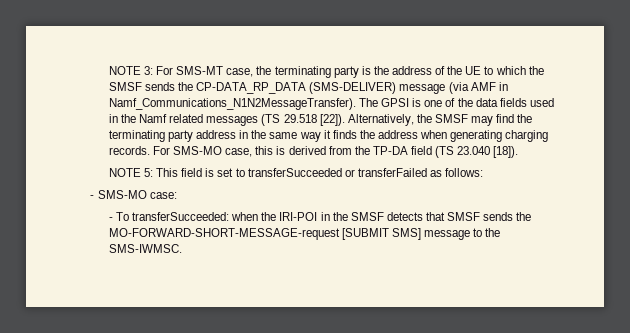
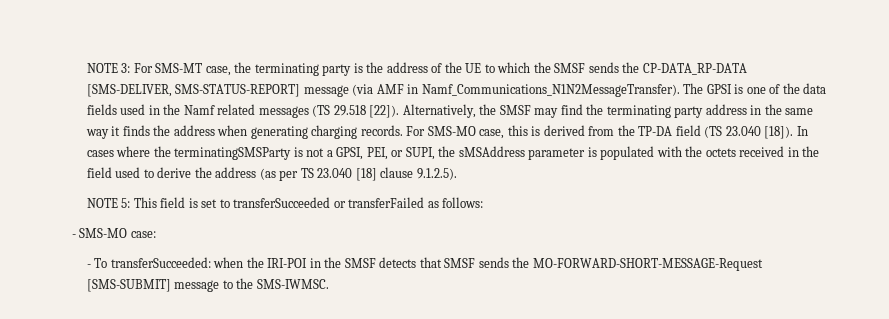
- NOTE 3: For SMS-MT case, the terminating party is the address of the UE to which the SMSF sends the CP-DATA_RP_DATA (SMS-DELIVER) message (via AMF in Namf_Communications_N1N2MessageTransfer).
+ NOTE 3: For SMS-MT case, the terminating party is the address of the UE to which the SMSF sends the CP-DATA_RP-DATA [SMS-DELIVER, SMS-STATUS-REPORT] message (via AMF in Namf_Communications_N1N2MessageTransfer).
+ In cases where the terminatingSMSParty is not a GPSI, PEI, or SUPI, the sMSAddress parameter is populated with the octets received in the field used to derive the address (as per TS 23.040 [18] clause 9.1.2.5).
- - To transferSucceeded: when the IRI-POI in the SMSF detects that SMSF sends the MO-FORWARD-SHORT-MESSAGE-request [SUBMIT SMS] message to the SMS-IWMSC.
+ - To transferSucceeded: when the IRI-POI in the SMSF detects that SMSF sends the MO-FORWARD-SHORT-MESSAGE-Request [SMS-SUBMIT] message to the SMS-IWMSC.

